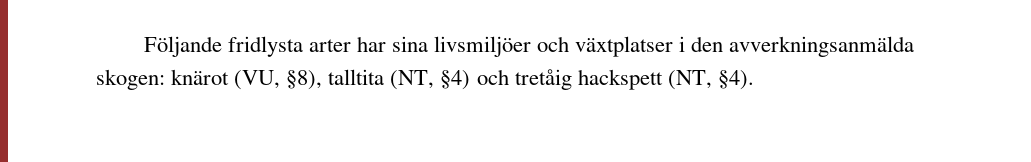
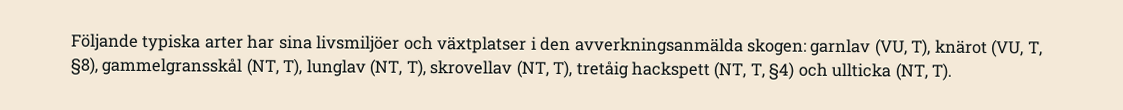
- Följande fridlysta arter har sina livsmiljöer och växtplatser i den avverkningsanmälda skogen: knärot (VU, §8), talltita (NT, §4) och tretåig hackspett (NT, §4).
+ Följande typiska arter har sina livsmiljöer och växtplatser i den avverkningsanmälda skogen: garnlav (VU, T), knärot (VU, T, §8), gammelgransskål (NT, T), lunglav (NT, T), skrovellav (NT, T), tretåig hackspett (NT, T, §4) och ullticka (NT, T).

